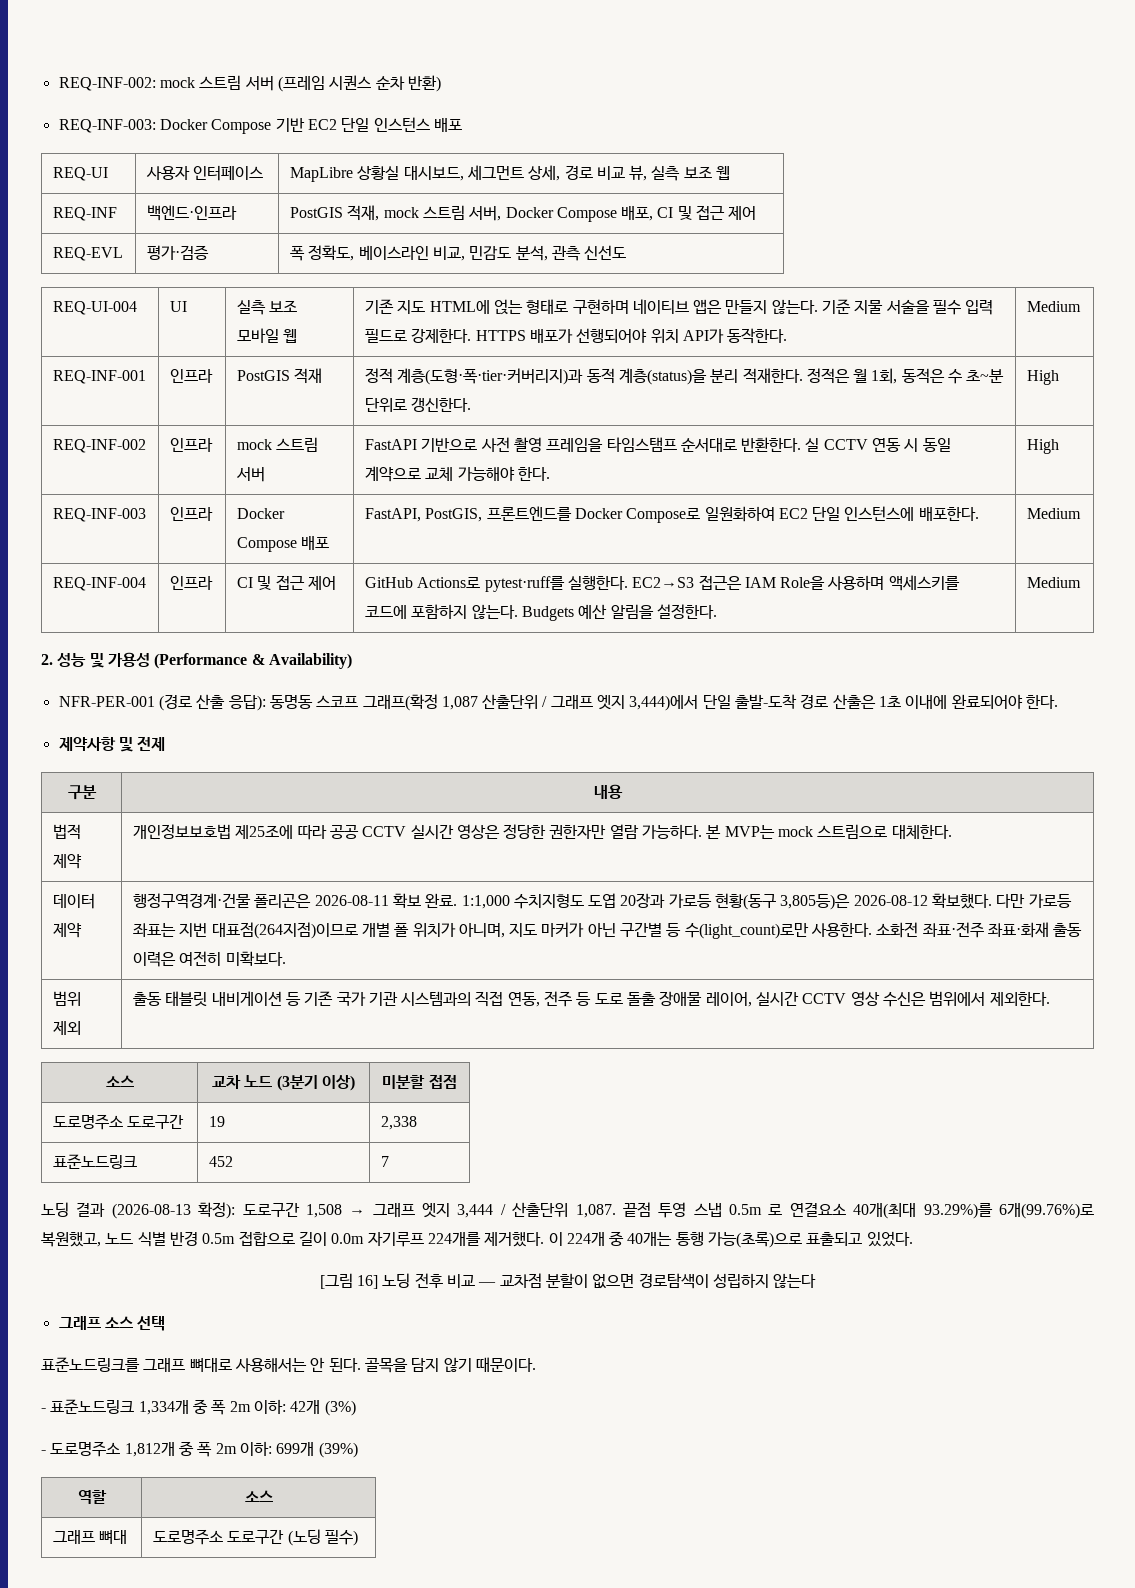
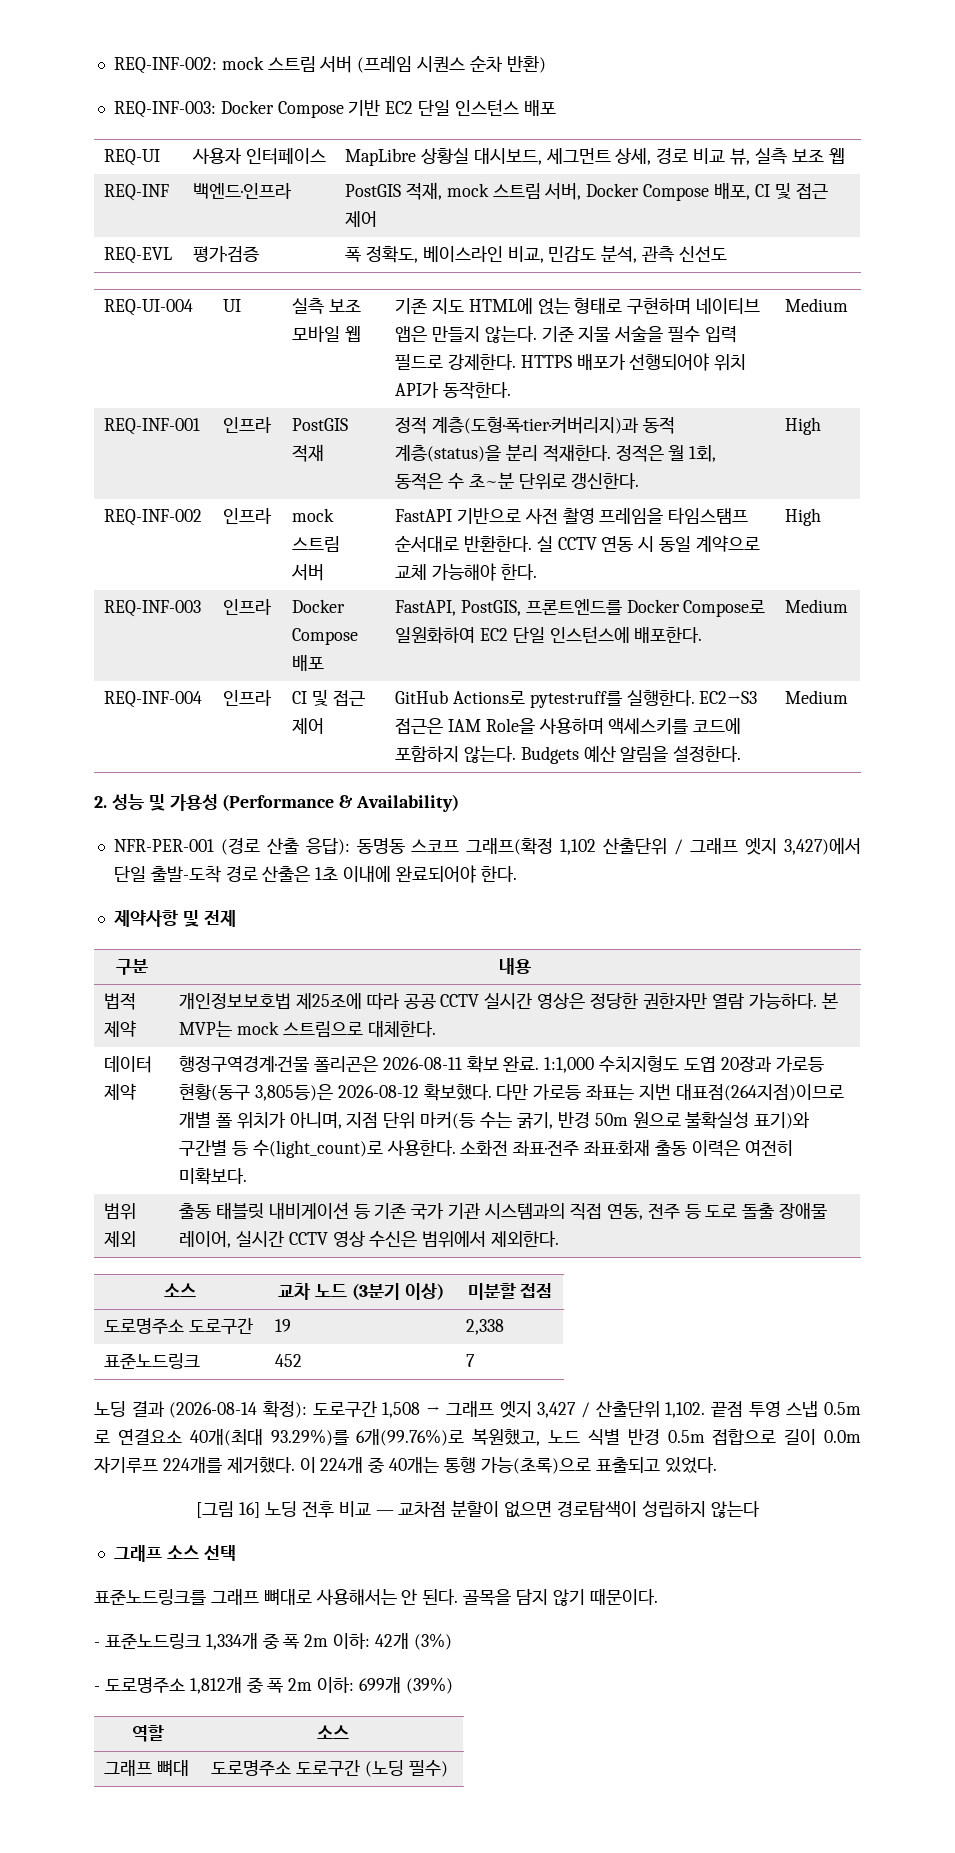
- NFR-PER-001 (경로 산출 응답): 동명동 스코프 그래프(확정 1,087 산출단위 / 그래프 엣지 3,444)에서 단일 출발-도착 경로 산출은 1초 이내에 완료되어야 한다.
+ NFR-PER-001 (경로 산출 응답): 동명동 스코프 그래프(확정 1,102 산출단위 / 그래프 엣지 3,427)에서 단일 출발-도착 경로 산출은 1초 이내에 완료되어야 한다.
- 다만 가로등 좌표는 지번 대표점(264지점)이므로 개별 폴 위치가 아니며, 지도 마커가 아닌 구간별 등 수(light_count)로만 사용한다.
+ 다만 가로등 좌표는 지번 대표점(264지점)이므로 개별 폴 위치가 아니며, 지점 단위 마커(등 수는 굵기, 반경 50m 원으로 불확실성 표기)와 구간별 등 수(light_count)로 사용한다.
- 노딩 결과 (2026-08-13 확정): 도로구간 1,508 → 그래프 엣지 3,444 / 산출단위 1,087.
+ 노딩 결과 (2026-08-14 확정): 도로구간 1,508 → 그래프 엣지 3,427 / 산출단위 1,102.

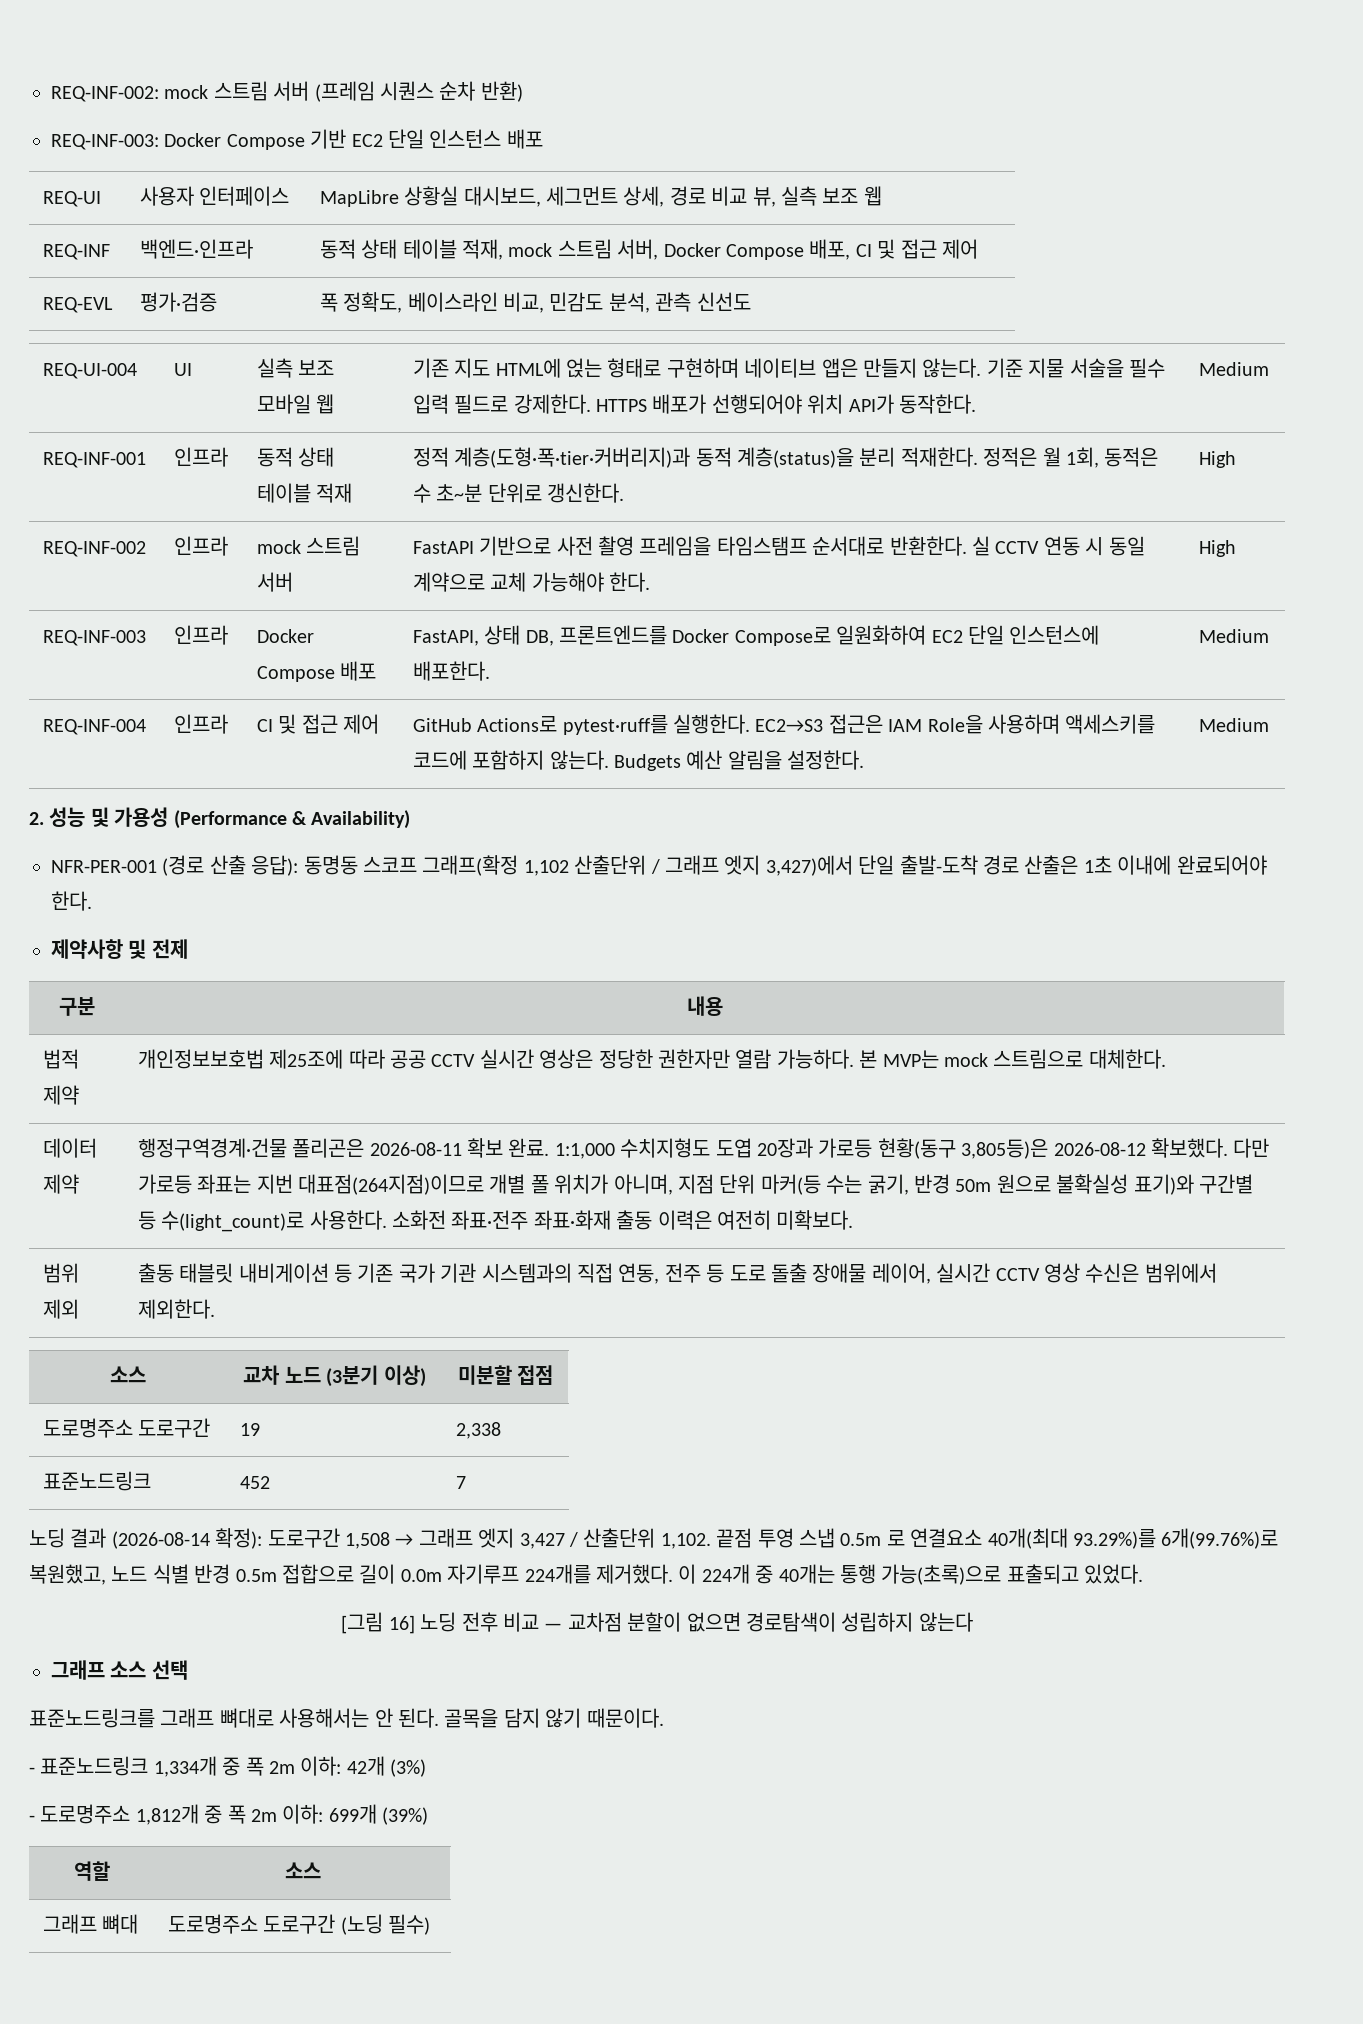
- REQ-INF | 백엔드·인프라 | PostGIS 적재, mock 스트림 서버, Docker Compose 배포, CI 및 접근 제어
+ REQ-INF | 백엔드·인프라 | 동적 상태 테이블 적재, mock 스트림 서버, Docker Compose 배포, CI 및 접근 제어
- REQ-INF-001 | 인프라 | PostGIS 적재 | 정적 계층(도형·폭·tier·커버리지)과 동적 계층(status)을 분리 적재한다. 정적은 월 1회, 동적은 수 초~분 단위로 갱신한다. | High
+ REQ-INF-001 | 인프라 | 동적 상태 테이블 적재 | 정적 계층(도형·폭·tier·커버리지)과 동적 계층(status)을 분리 적재한다. 정적은 월 1회, 동적은 수 초~분 단위로 갱신한다. | High
- REQ-INF-003 | 인프라 | Docker Compose 배포 | FastAPI, PostGIS, 프론트엔드를 Docker Compose로 일원화하여 EC2 단일 인스턴스에 배포한다. | Medium
+ REQ-INF-003 | 인프라 | Docker Compose 배포 | FastAPI, 상태 DB, 프론트엔드를 Docker Compose로 일원화하여 EC2 단일 인스턴스에 배포한다. | Medium

